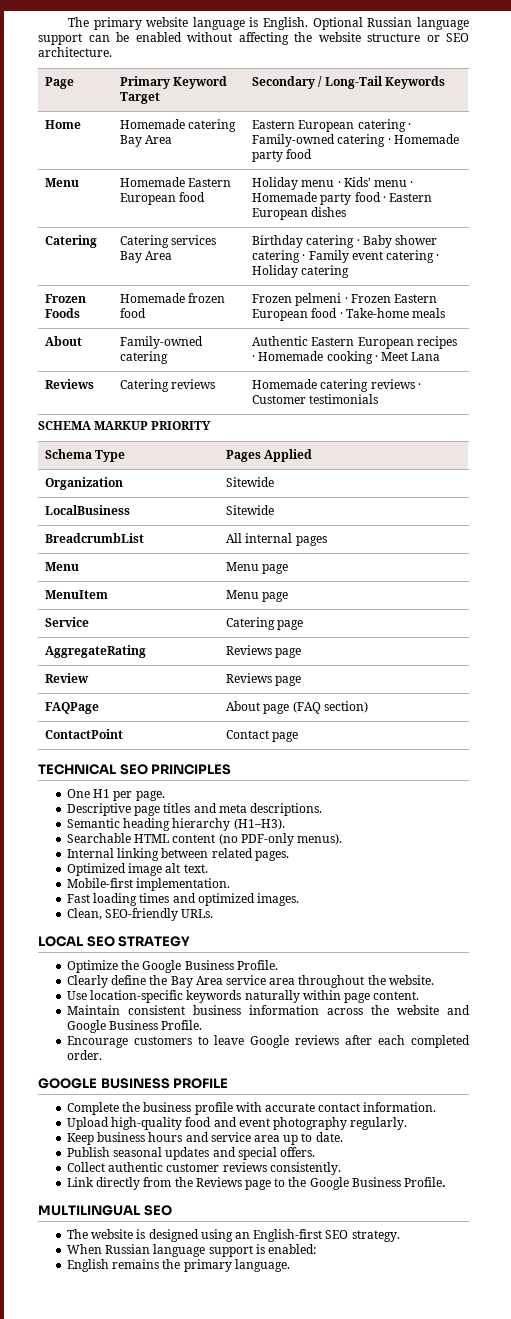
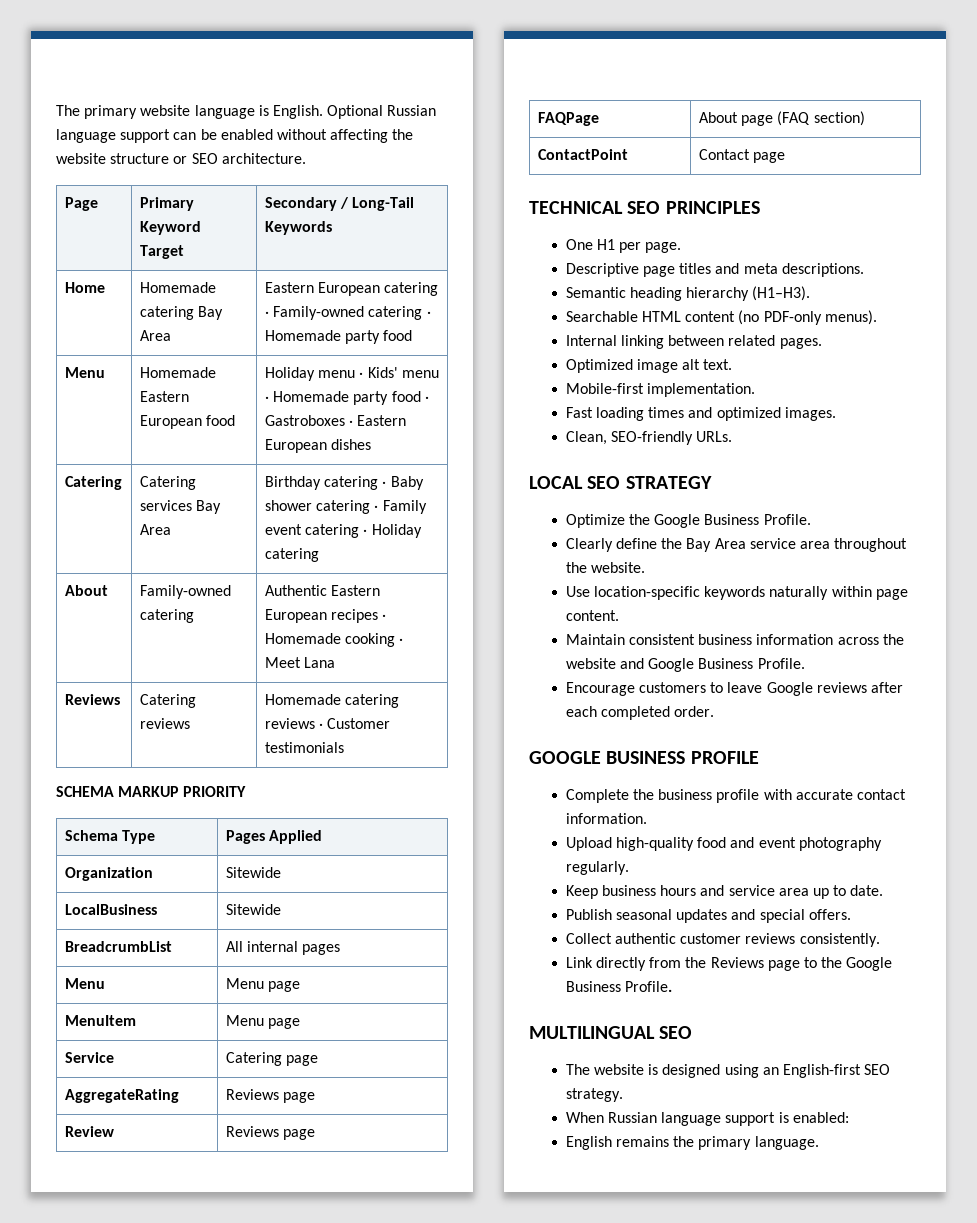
- Menu | Homemade Eastern European food | Holiday menu · Kids' menu · Homemade party food · Eastern European dishes
+ Menu | Homemade Eastern European food | Holiday menu · Kids' menu · Homemade party food · Gastroboxes · Eastern European dishes
- Frozen Foods | Homemade frozen food | Frozen pelmeni · Frozen Eastern European food · Take-home meals

